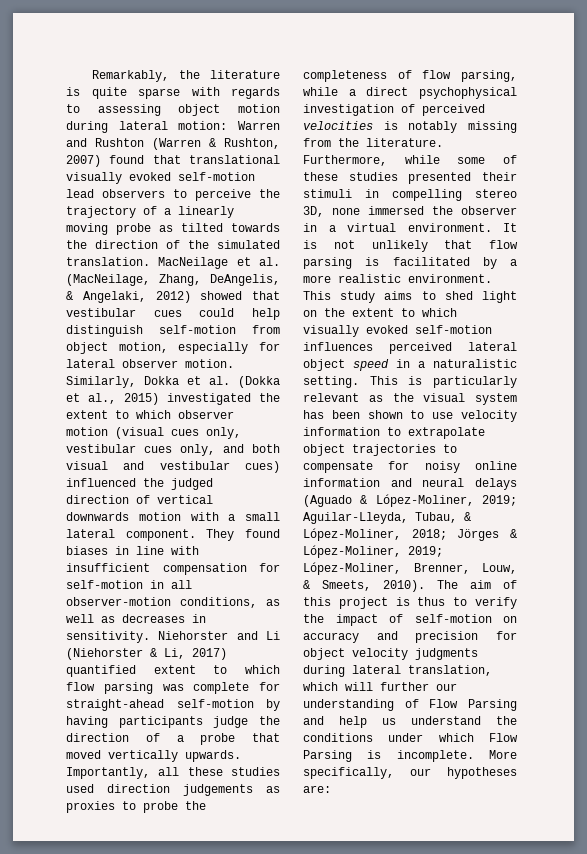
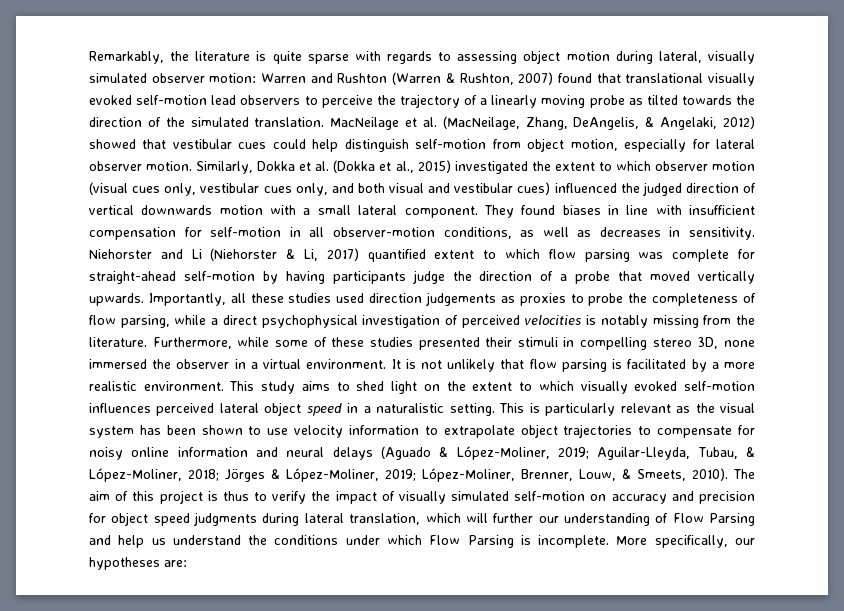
- Remarkably, the literature is quite sparse with regards to assessing object motion during lateral motion: Warren and Rushton (Warren & Rushton, 2007) found that translational visually evoked self-motion lead observers to perceive the trajectory of a linearly moving probe as tilted towards the direction of the simulated translation.
+ Remarkably, the literature is quite sparse with regards to assessing object motion during lateral, visually simulated observer motion: Warren and Rushton (Warren & Rushton, 2007) found that translational visually evoked self-motion lead observers to perceive the trajectory of a linearly moving probe as tilted towards the direction of the simulated translation.
- The aim of this project is thus to verify the impact of self-motion on accuracy and precision for object velocity judgments during lateral translation, which will further our understanding of Flow Parsing and help us understand the conditions under which Flow Parsing is incomplete.
+ The aim of this project is thus to verify the impact of visually simulated self-motion on accuracy and precision for object speed judgments during lateral translation, which will further our understanding of Flow Parsing and help us understand the conditions under which Flow Parsing is incomplete.

